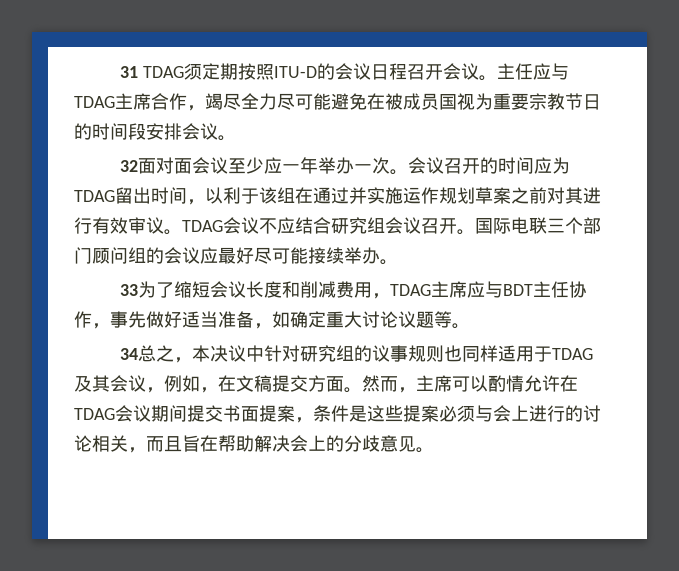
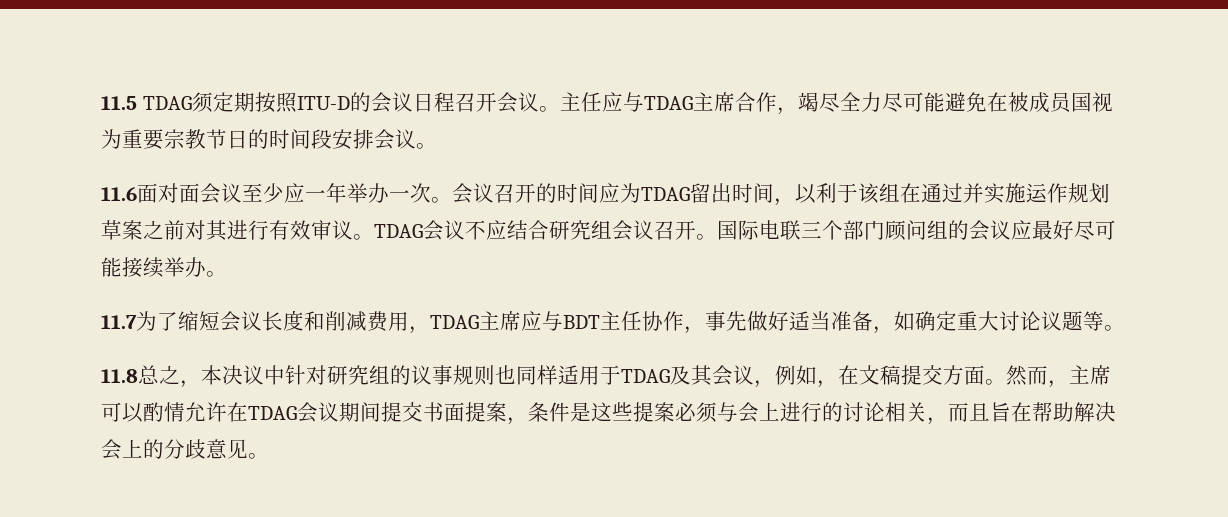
- 31 TDAG须定期按照ITU-D的会议日程召开会议。
+ 11.5 TDAG须定期按照ITU-D的会议日程召开会议。
- 32面对面会议至少应一年举办一次。
+ 11.6面对面会议至少应一年举办一次。
- 33为了缩短会议长度和削减费用，TDAG主席应与BDT主任协作，事先做好适当准备，如确定重大讨论议题等。
+ 11.7为了缩短会议长度和削减费用，TDAG主席应与BDT主任协作，事先做好适当准备，如确定重大讨论议题等。
- 34总之，本决议中针对研究组的议事规则也同样适用于TDAG及其会议，例如，在文稿提交方面。
+ 11.8总之，本决议中针对研究组的议事规则也同样适用于TDAG及其会议，例如，在文稿提交方面。

